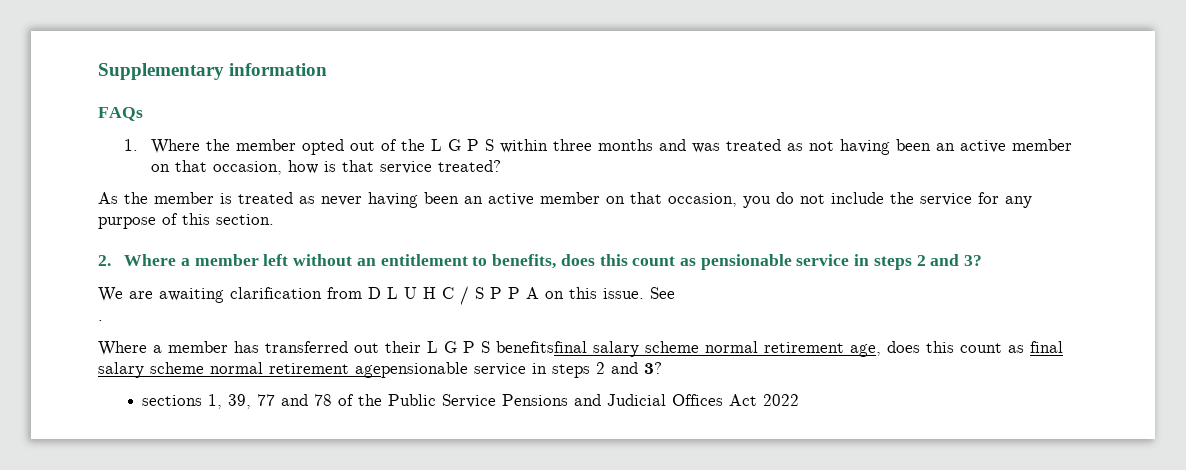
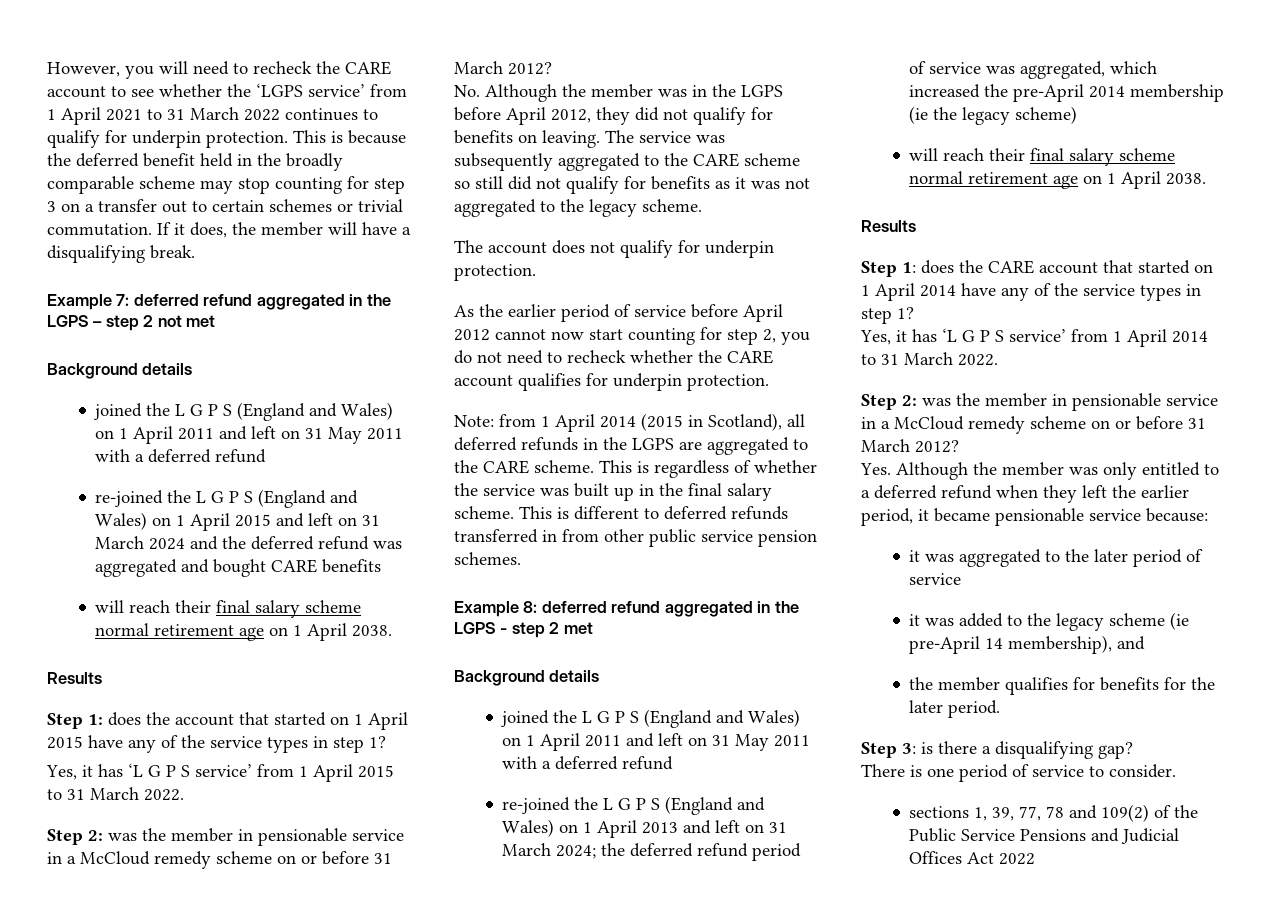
- Supplementary information
- FAQs
- 1. Where the member opted out of the L G P S within three months and was treated as not having been an active member on that occasion, how is that service treated?
- As the member is treated as never having been an active member on that occasion, you do not include the service for any purpose of this section.
- 2. Where a member left without an entitlement to benefits, does this count as pensionable service in steps 2 and 3?
- We are awaiting clarification from D L U H C / S P P A on this issue. See
- .
- Where a member has transferred out their L G P S benefitsfinal salary scheme normal retirement age, does this count as final salary scheme normal retirement agepensionable service in steps 2 and 3?
+ However, you will need to recheck the CARE account to see whether the ‘LGPS service’ from 1 April 2021 to 31 March 2022 continues to qualify for underpin protection. This is because the deferred benefit held in the broadly comparable scheme may stop counting for step 3 on a transfer out to certain schemes or trivial commutation. If it does, the member will have a disqualifying break.
+ Example 7: deferred refund aggregated in the LGPS – step 2 not met
+ Background details
+ joined the L G P S (England and Wales) on 1 April 2011 and left on 31 May 2011 with a deferred refund
+ re-joined the L G P S (England and Wales) on 1 April 2015 and left on 31 March 2024 and the deferred refund was aggregated and bought CARE benefits
+ will reach their final salary scheme normal retirement age on 1 April 2038.
+ Results
+ Step 1: does the account that started on 1 April 2015 have any of the service types in step 1?
+ Yes, it has ‘L G P S service’ from 1 April 2015 to 31 March 2022.
+ Step 2: was the member in pensionable service in a McCloud remedy scheme on or before 31 March 2012?
+ No. Although the member was in the LGPS before April 2012, they did not qualify for benefits on leaving. The service was subsequently aggregated to the CARE scheme so still did not qualify for benefits as it was not aggregated to the legacy scheme.
+ The account does not qualify for underpin protection.
+ As the earlier period of service before April 2012 cannot now start counting for step 2, you do not need to recheck whether the CARE account qualifies for underpin protection.
+ Note: from 1 April 2014 (2015 in Scotland), all deferred refunds in the LGPS are aggregated to the CARE scheme. This is regardless of whether the service was built up in the final salary scheme. This is different to deferred refunds transferred in from other public service pension schemes.
+ Example 8: deferred refund aggregated in the LGPS - step 2 met
+ Background details
+ joined the L G P S (England and Wales) on 1 April 2011 and left on 31 May 2011 with a deferred refund
+ re-joined the L G P S (England and Wales) on 1 April 2013 and left on 31 March 2024; the deferred refund period of service was aggregated, which increased the pre-April 2014 membership (ie the legacy scheme)
+ will reach their final salary scheme normal retirement age on 1 April 2038.
+ Results
+ Step 1: does the CARE account that started on 1 April 2014 have any of the service types in step 1?
+ Yes, it has ‘L G P S service’ from 1 April 2014 to 31 March 2022.
+ Step 2: was the member in pensionable service in a McCloud remedy scheme on or before 31 March 2012?
+ Yes. Although the member was only entitled to a deferred refund when they left the earlier period, it became pensionable service because:
+ it was aggregated to the later period of service
+ it was added to the legacy scheme (ie pre-April 14 membership), and
+ the member qualifies for benefits for the later period.
+ Step 3: is there a disqualifying gap?
+ There is one period of service to consider.
- sections 1, 39, 77 and 78 of the Public Service Pensions and Judicial Offices Act 2022
+ sections 1, 39, 77, 78 and 109(2) of the Public Service Pensions and Judicial Offices Act 2022

